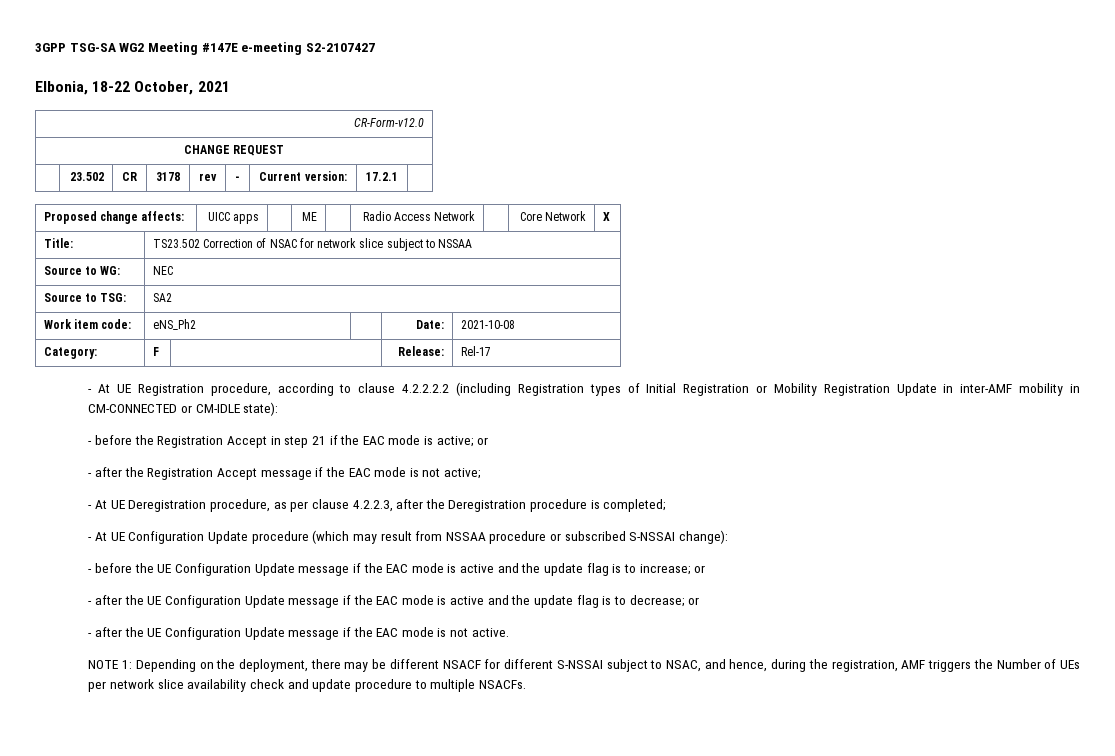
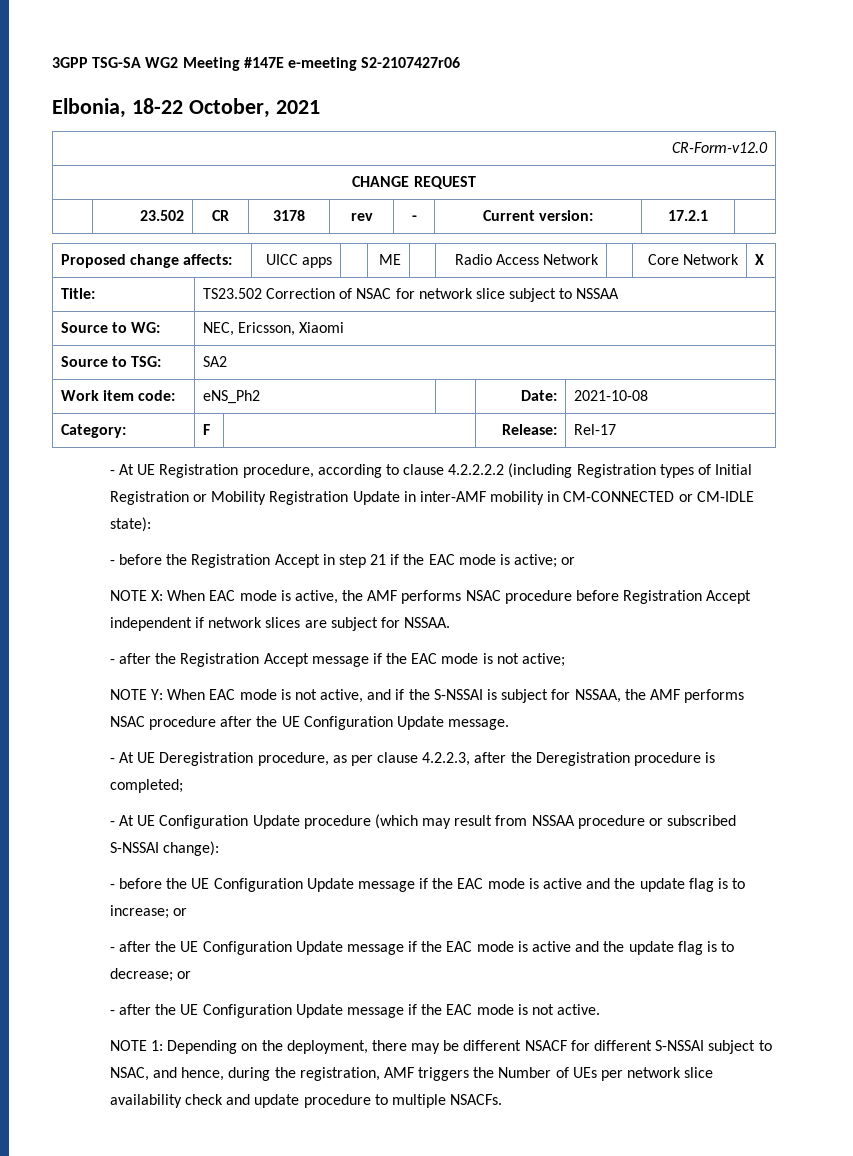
- 3GPP TSG-SA WG2 Meeting #147E e-meeting S2-2107427
+ 3GPP TSG-SA WG2 Meeting #147E e-meeting S2-2107427r06
- Source to WG: | NEC
+ Source to WG: | NEC, Ericsson, Xiaomi
+ NOTE X: When EAC mode is active, the AMF performs NSAC procedure before Registration Accept independent if network slices are subject for NSSAA.
+ NOTE Y: When EAC mode is not active, and if the S-NSSAI is subject for NSSAA, the AMF performs NSAC procedure after the UE Configuration Update message.

